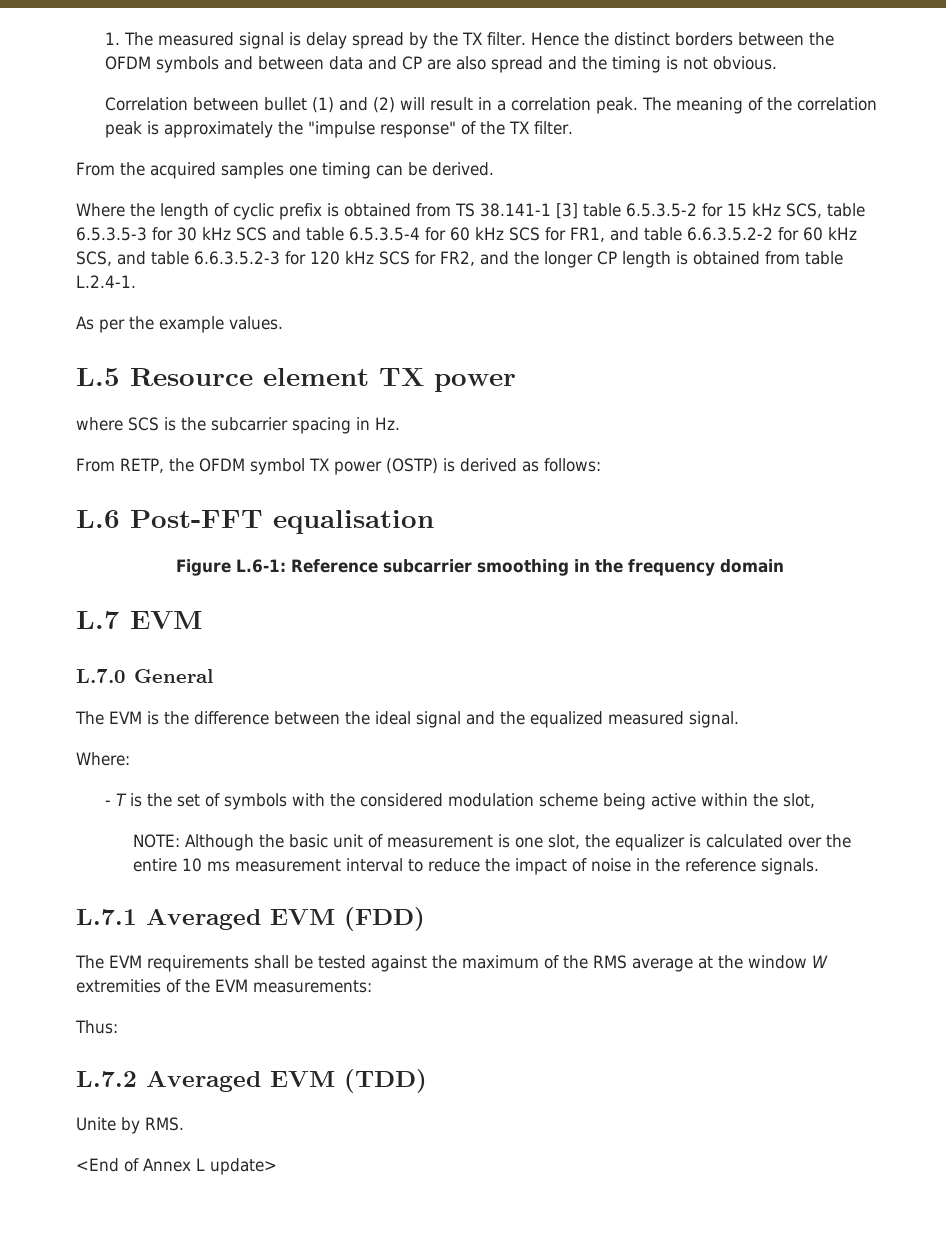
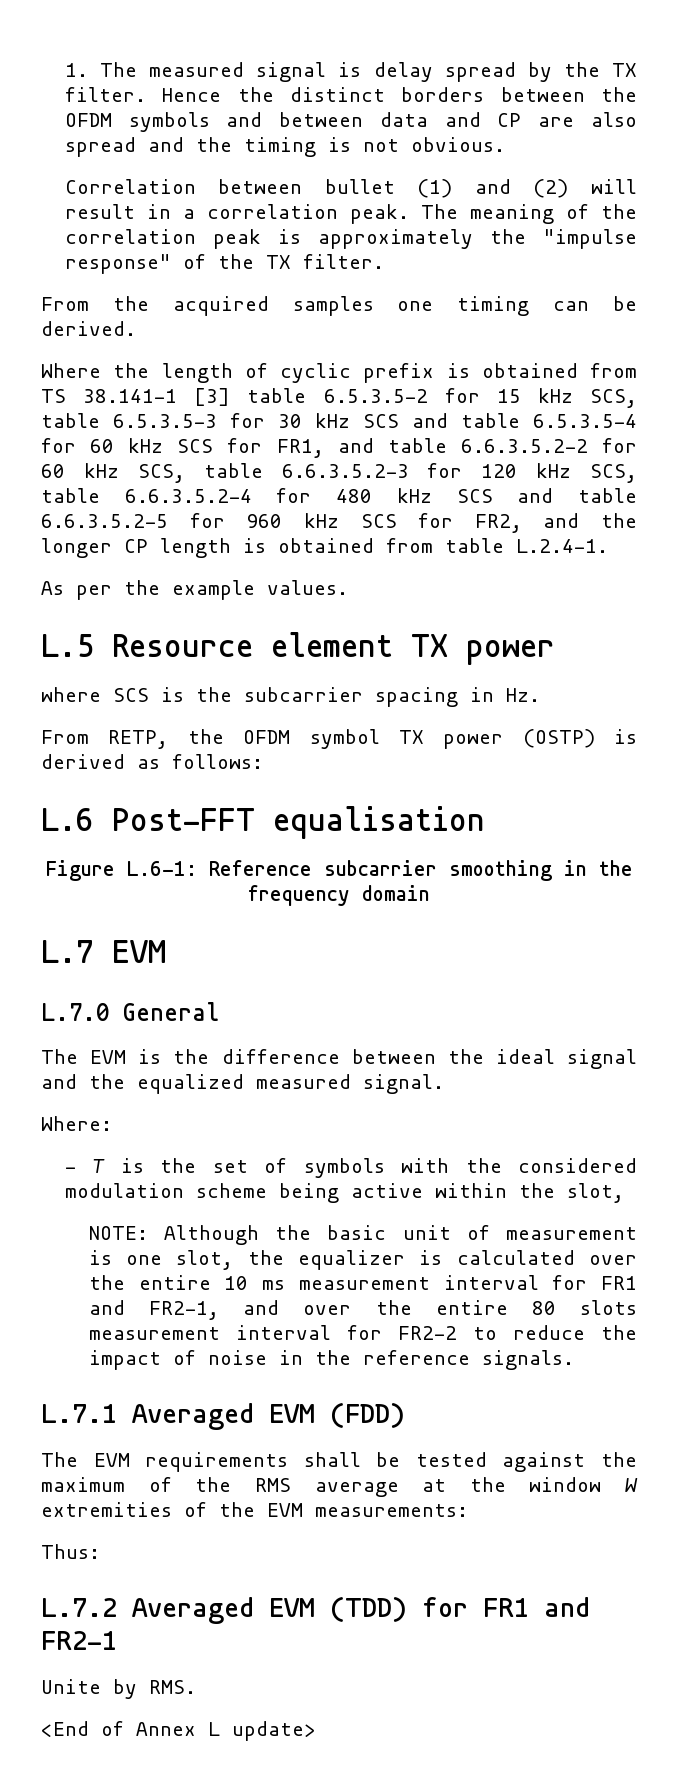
- Where the length of cyclic prefix is obtained from TS 38.141-1 [3] table 6.5.3.5-2 for 15 kHz SCS, table 6.5.3.5-3 for 30 kHz SCS and table 6.5.3.5-4 for 60 kHz SCS for FR1, and table 6.6.3.5.2-2 for 60 kHz SCS, and table 6.6.3.5.2-3 for 120 kHz SCS for FR2, and the longer CP length is obtained from table L.2.4-1.
+ Where the length of cyclic prefix is obtained from TS 38.141-1 [3] table 6.5.3.5-2 for 15 kHz SCS, table 6.5.3.5-3 for 30 kHz SCS and table 6.5.3.5-4 for 60 kHz SCS for FR1, and table 6.6.3.5.2-2 for 60 kHz SCS, table 6.6.3.5.2-3 for 120 kHz SCS, table 6.6.3.5.2-4 for 480 kHz SCS and table 6.6.3.5.2-5 for 960 kHz SCS for FR2, and the longer CP length is obtained from table L.2.4-1.
- NOTE: Although the basic unit of measurement is one slot, the equalizer is calculated over the entire 10 ms measurement interval to reduce the impact of noise in the reference signals.
+ NOTE: Although the basic unit of measurement is one slot, the equalizer is calculated over the entire 10 ms measurement interval for FR1 and FR2-1, and over the entire 80 slots measurement interval for FR2-2 to reduce the impact of noise in the reference signals.
- L.7.2 Averaged EVM (TDD)
+ L.7.2 Averaged EVM (TDD) for FR1 and FR2-1

